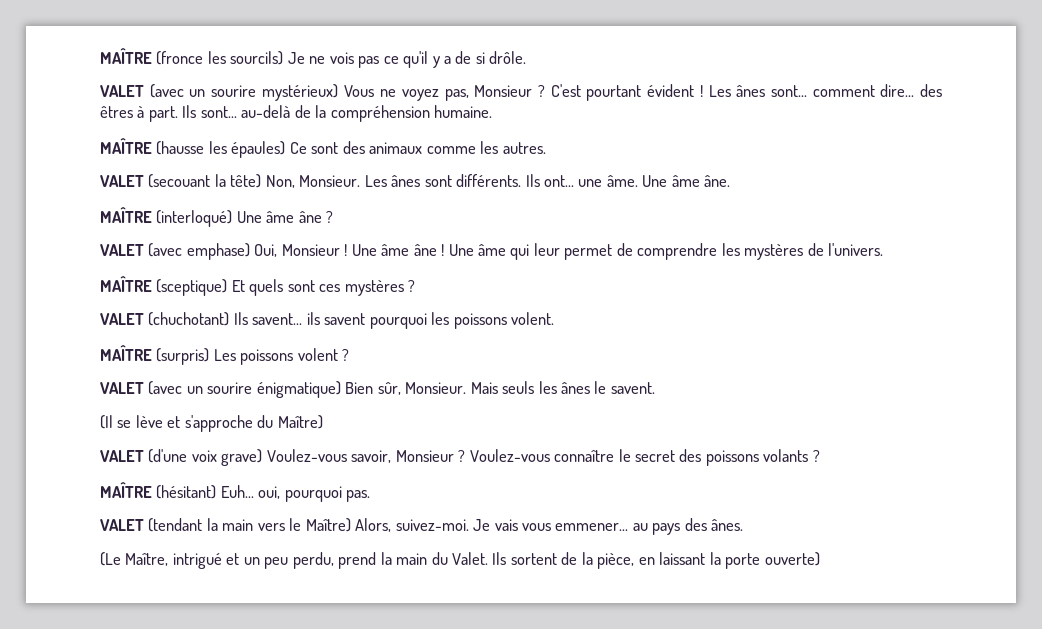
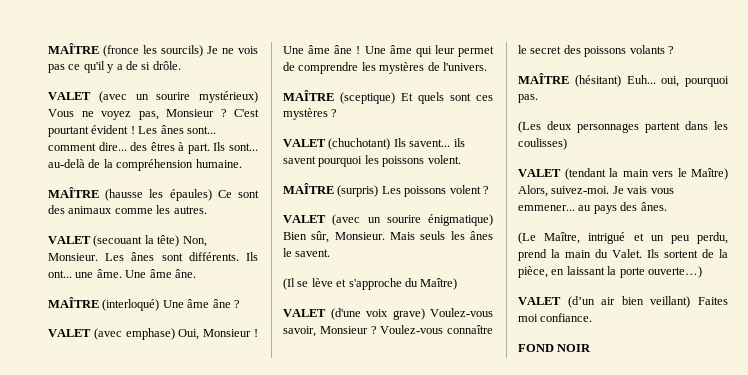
+ (Les deux personnages partent dans les coulisses)
- Ils sortent de la pièce, en laissant la porte ouverte)
+ Ils sortent de la pièce, en laissant la porte ouverte…)
+ VALET (d’un air bien veillant) Faites moi confiance.
+ FOND NOIR

